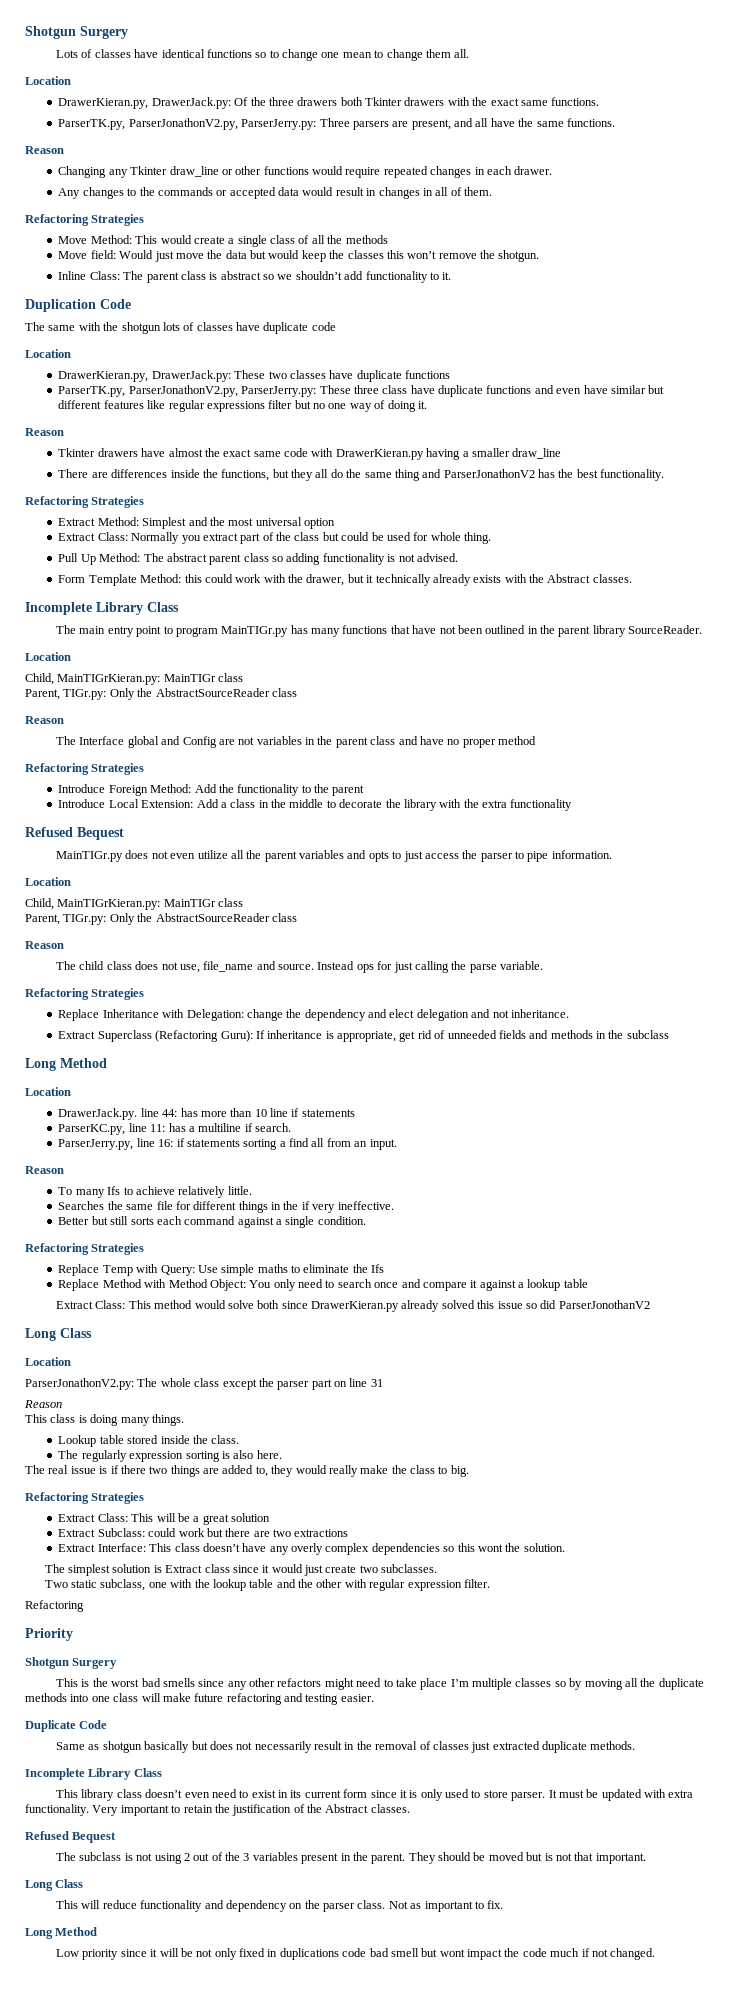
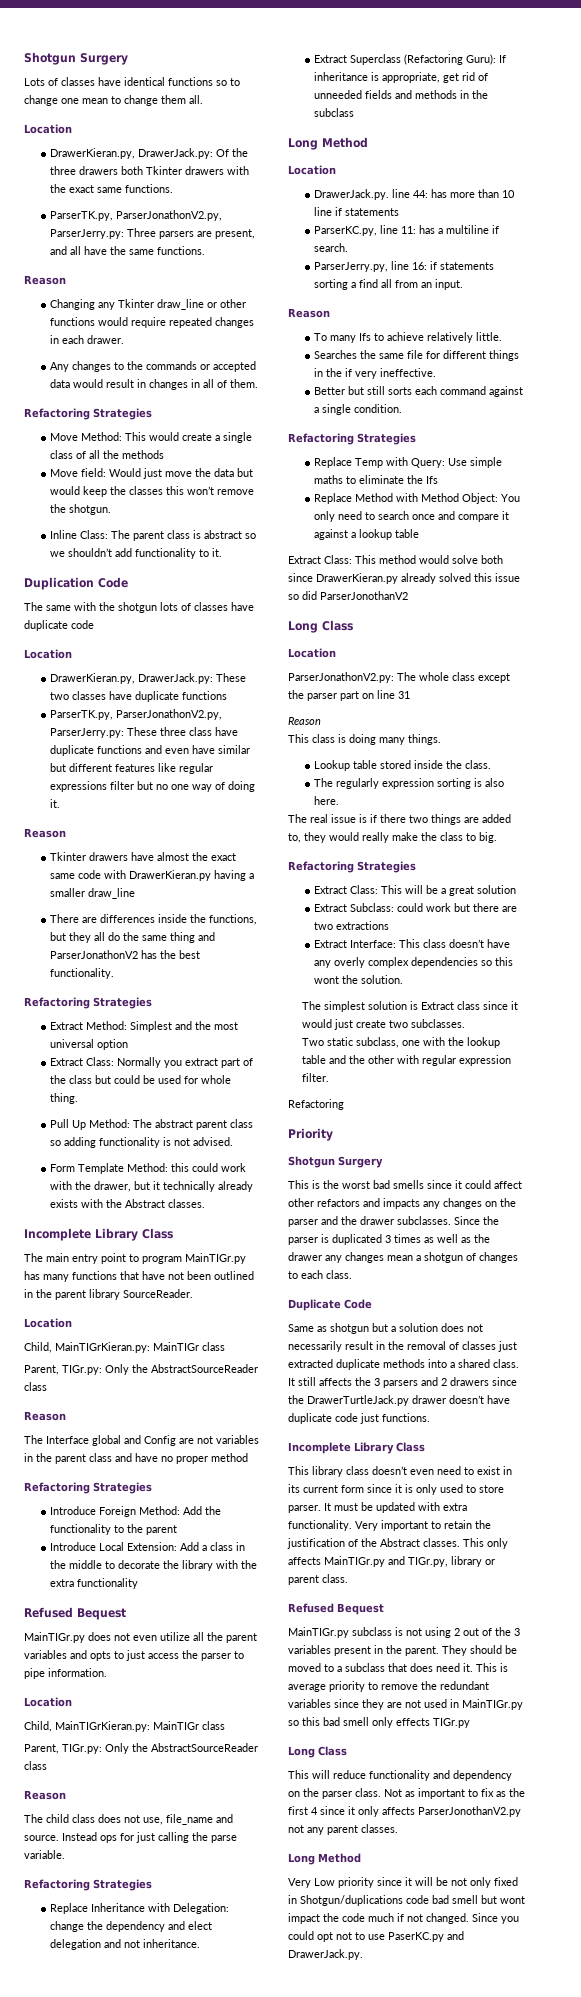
- This is the worst bad smells since any other refactors might need to take place I’m multiple classes so by moving all the duplicate methods into one class will make future refactoring and testing easier.
+ This is the worst bad smells since it could affect other refactors and impacts any changes on the parser and the drawer subclasses. Since the parser is duplicated 3 times as well as the drawer any changes mean a shotgun of changes to each class.
- Same as shotgun basically but does not necessarily result in the removal of classes just extracted duplicate methods.
+ Same as shotgun but a solution does not necessarily result in the removal of classes just extracted duplicate methods into a shared class. It still affects the 3 parsers and 2 drawers since the DrawerTurtleJack.py drawer doesn’t have duplicate code just functions.
- Very important to retain the justification of the Abstract classes.
+ Very important to retain the justification of the Abstract classes. This only affects MainTIGr.py and TIGr.py, library or parent class.
  Refused Bequest
- The subclass is not using 2 out of the 3 variables present in the parent.
+ MainTIGr.py subclass is not using 2 out of the 3 variables present in the parent.
- They should be moved but is not that important.
+ They should be moved to a subclass that does need it. This is average priority to remove the redundant variables since they are not used in MainTIGr.py so this bad smell only effects TIGr.py
- Not as important to fix.
+ Not as important to fix as the first 4 since it only affects ParserJonothanV2.py not any parent classes.
  Long Method
- Low priority since it will be not only fixed in duplications code bad smell but wont impact the code much if not changed.
+ Very Low priority since it will be not only fixed in Shotgun/duplications code bad smell but wont impact the code much if not changed.
+ Since you could opt not to use PaserKC.py and DrawerJack.py.

